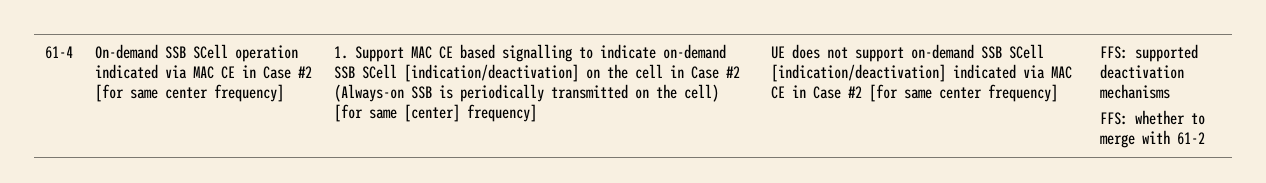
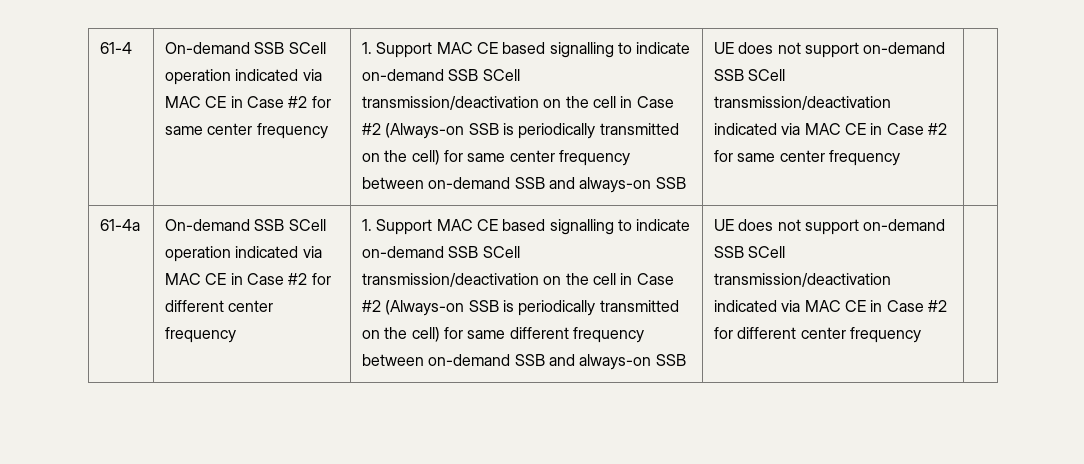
- On-demand SSB SCell operation indicated via MAC CE in Case #2 [for same center frequency]
+ On-demand SSB SCell operation indicated via MAC CE in Case #2 for same center frequency
- 1. Support MAC CE based signalling to indicate on-demand SSB SCell [indication/deactivation] on the cell in Case #2 (Always-on SSB is periodically transmitted on the cell) [for same [center] frequency] | UE does not support on-demand SSB SCell [indication/deactivation] indicated via MAC CE in Case #2 [for same center frequency] | FFS: supported deactivation mechanisms
- FFS: whether to merge with 61-2
+ 1. Support MAC CE based signalling to indicate on-demand SSB SCell transmission/deactivation on the cell in Case #2 (Always-on SSB is periodically transmitted on the cell) for same center frequency between on-demand SSB and always-on SSB | UE does not support on-demand SSB SCell transmission/deactivation indicated via MAC CE in Case #2 for same center frequency |
+ 61-4a | On-demand SSB SCell operation indicated via MAC CE in Case #2 for different center frequency | 1. Support MAC CE based signalling to indicate on-demand SSB SCell transmission/deactivation on the cell in Case #2 (Always-on SSB is periodically transmitted on the cell) for same different frequency between on-demand SSB and always-on SSB | UE does not support on-demand SSB SCell transmission/deactivation indicated via MAC CE in Case #2 for different center frequency

